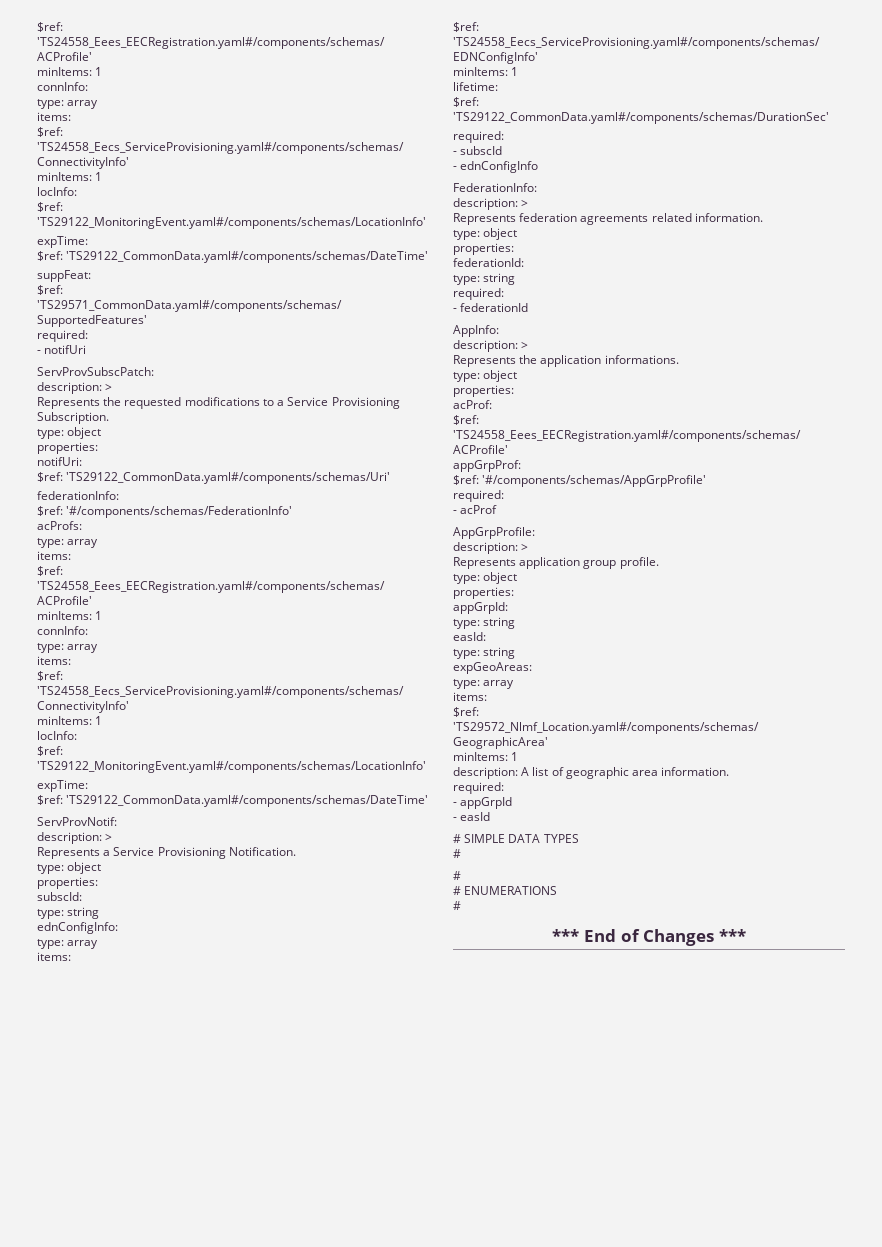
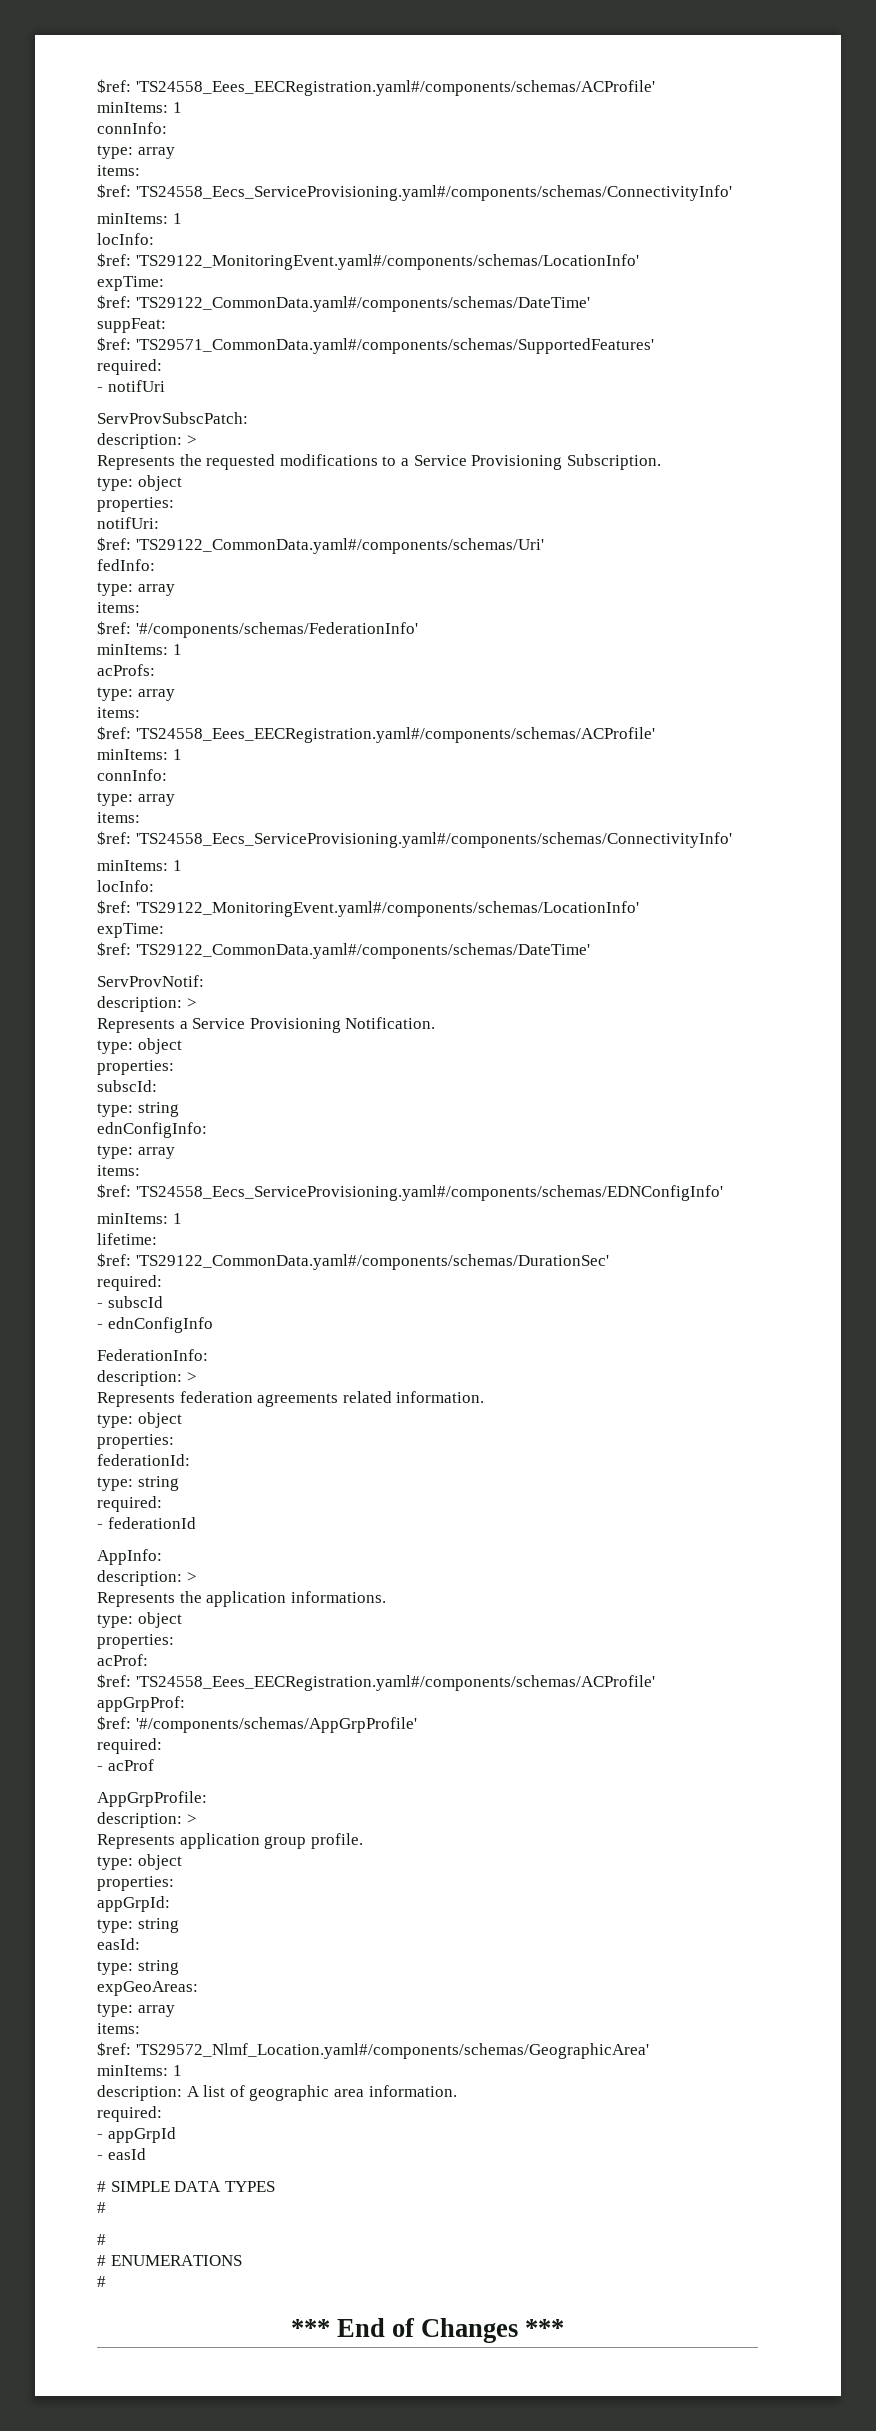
- federationInfo:
+ fedInfo:
+ type: array
+ items:
  $ref: '#/components/schemas/FederationInfo'
+ minItems: 1

